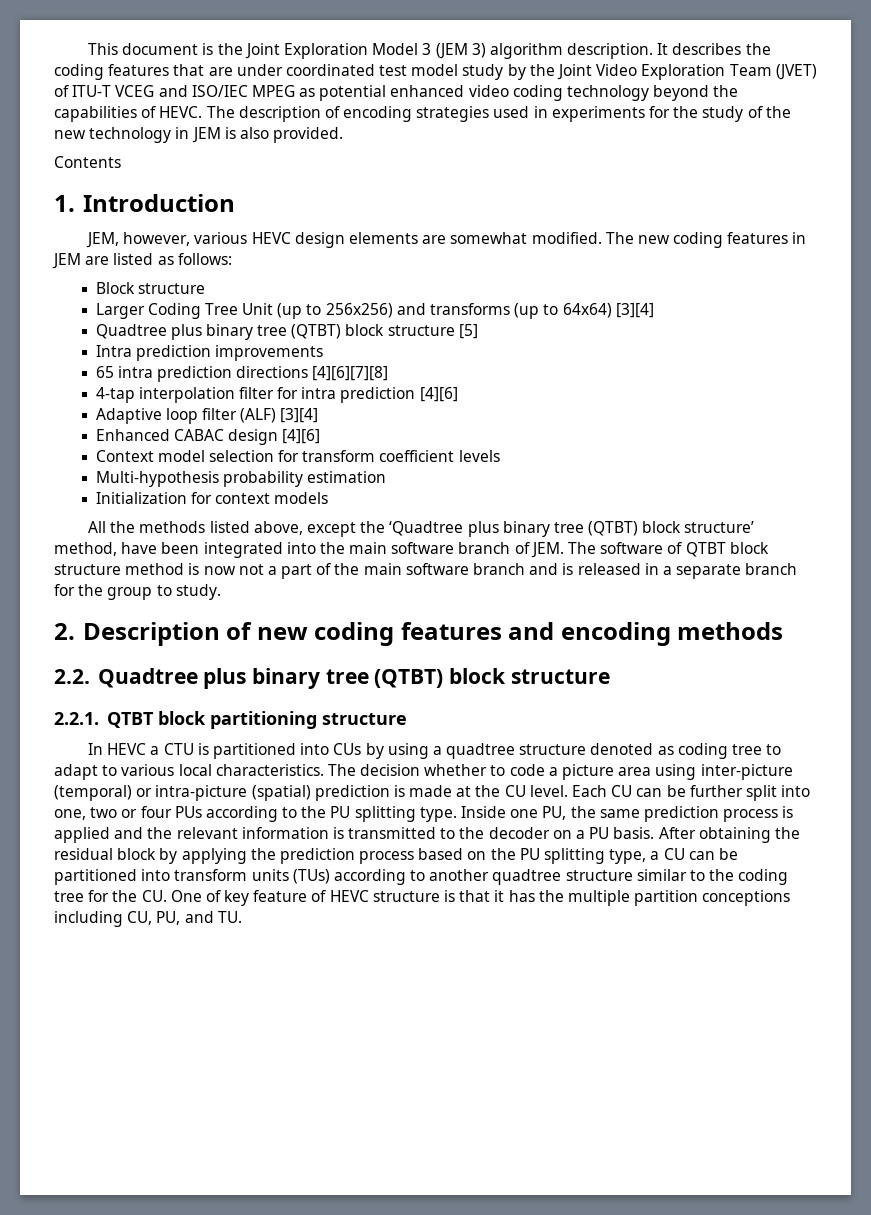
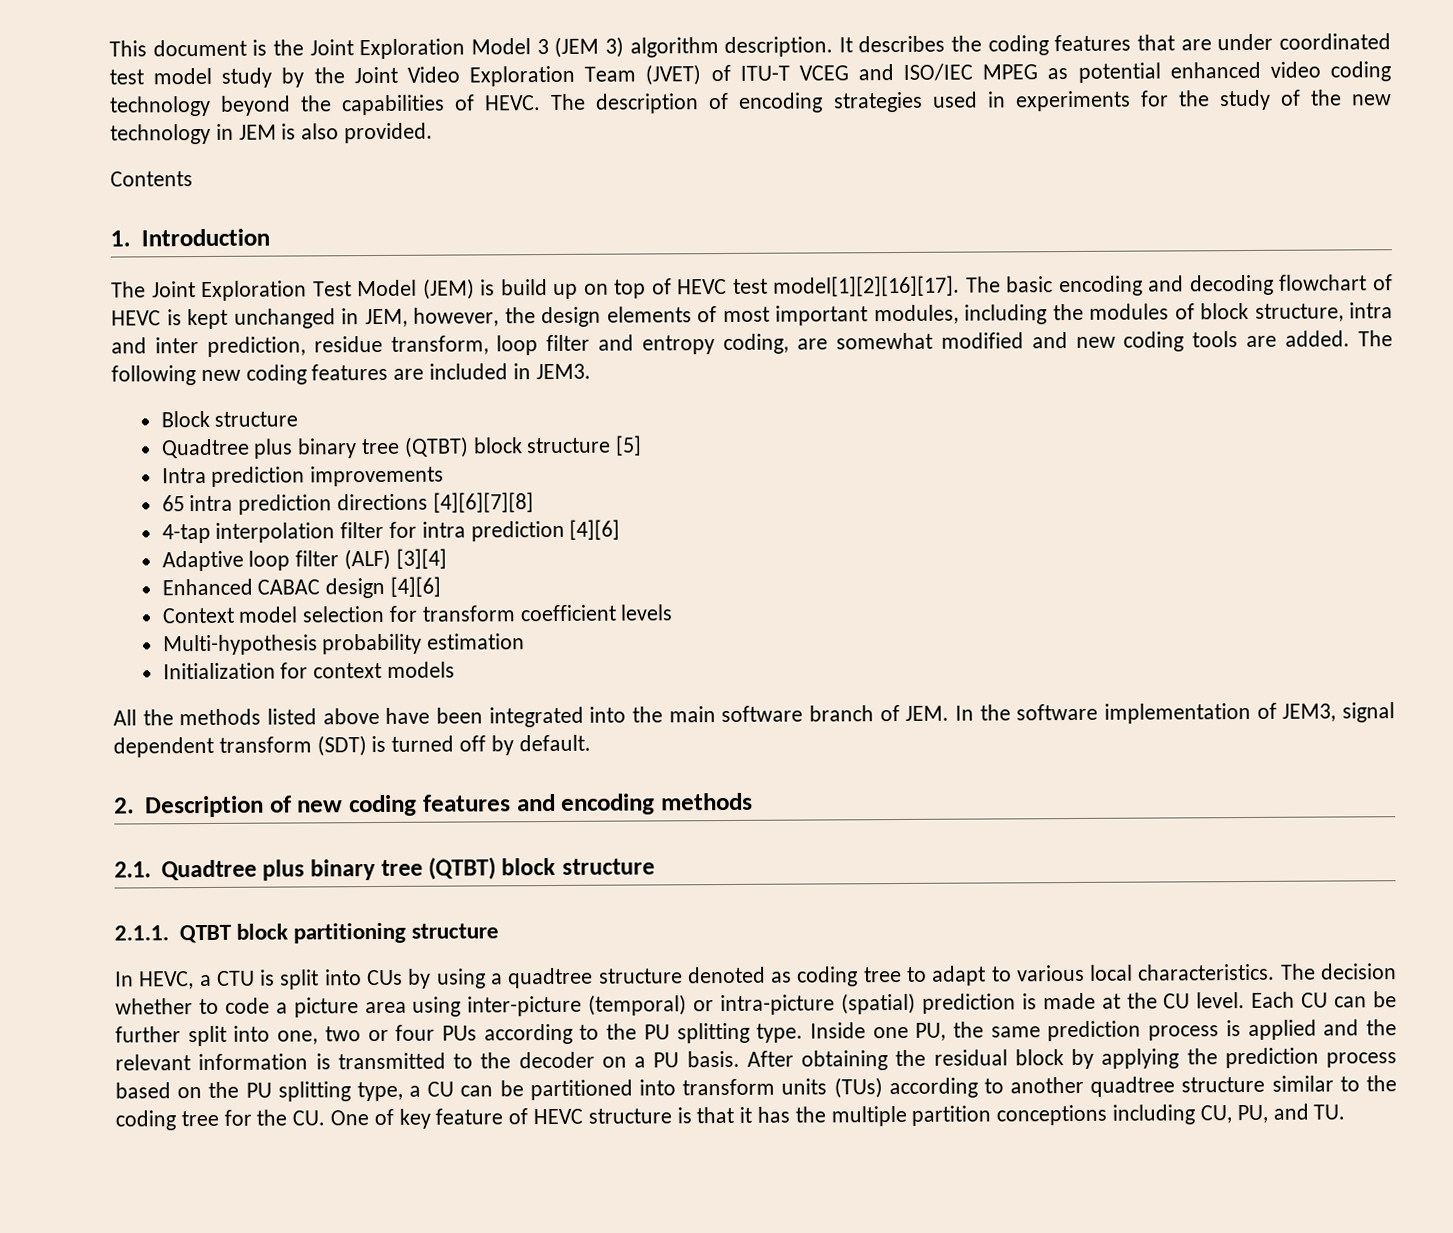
- JEM, however, various HEVC design elements are somewhat modified. The new coding features in JEM are listed as follows:
+ The Joint Exploration Test Model (JEM) is build up on top of HEVC test model[1][2][16][17]. The basic encoding and decoding flowchart of HEVC is kept unchanged in JEM, however, the design elements of most important modules, including the modules of block structure, intra and inter prediction, residue transform, loop filter and entropy coding, are somewhat modified and new coding tools are added. The following new coding features are included in JEM3.
  Block structure
- Larger Coding Tree Unit (up to 256x256) and transforms (up to 64x64) [3][4]
- All the methods listed above, except the ‘Quadtree plus binary tree (QTBT) block structure’ method, have been integrated into the main software branch of JEM. The software of QTBT block structure method is now not a part of the main software branch and is released in a separate branch for the group to study.
+ All the methods listed above have been integrated into the main software branch of JEM. In the software implementation of JEM3, signal dependent transform (SDT) is turned off by default.
- 2.2. Quadtree plus binary tree (QTBT) block structure
+ 2.1. Quadtree plus binary tree (QTBT) block structure
- 2.2.1. QTBT block partitioning structure
+ 2.1.1. QTBT block partitioning structure
- In HEVC a CTU is partitioned into CUs by using a quadtree structure denoted as coding tree to adapt to various local characteristics.
+ In HEVC, a CTU is split into CUs by using a quadtree structure denoted as coding tree to adapt to various local characteristics.

